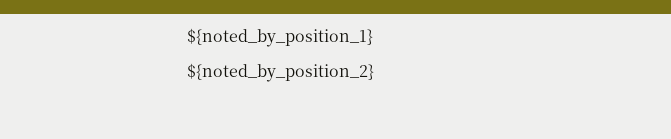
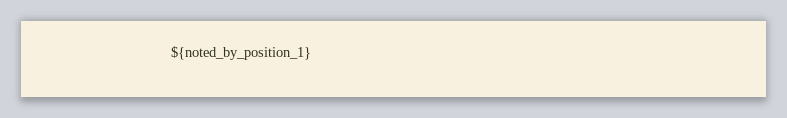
- ${noted_by_position_2}

